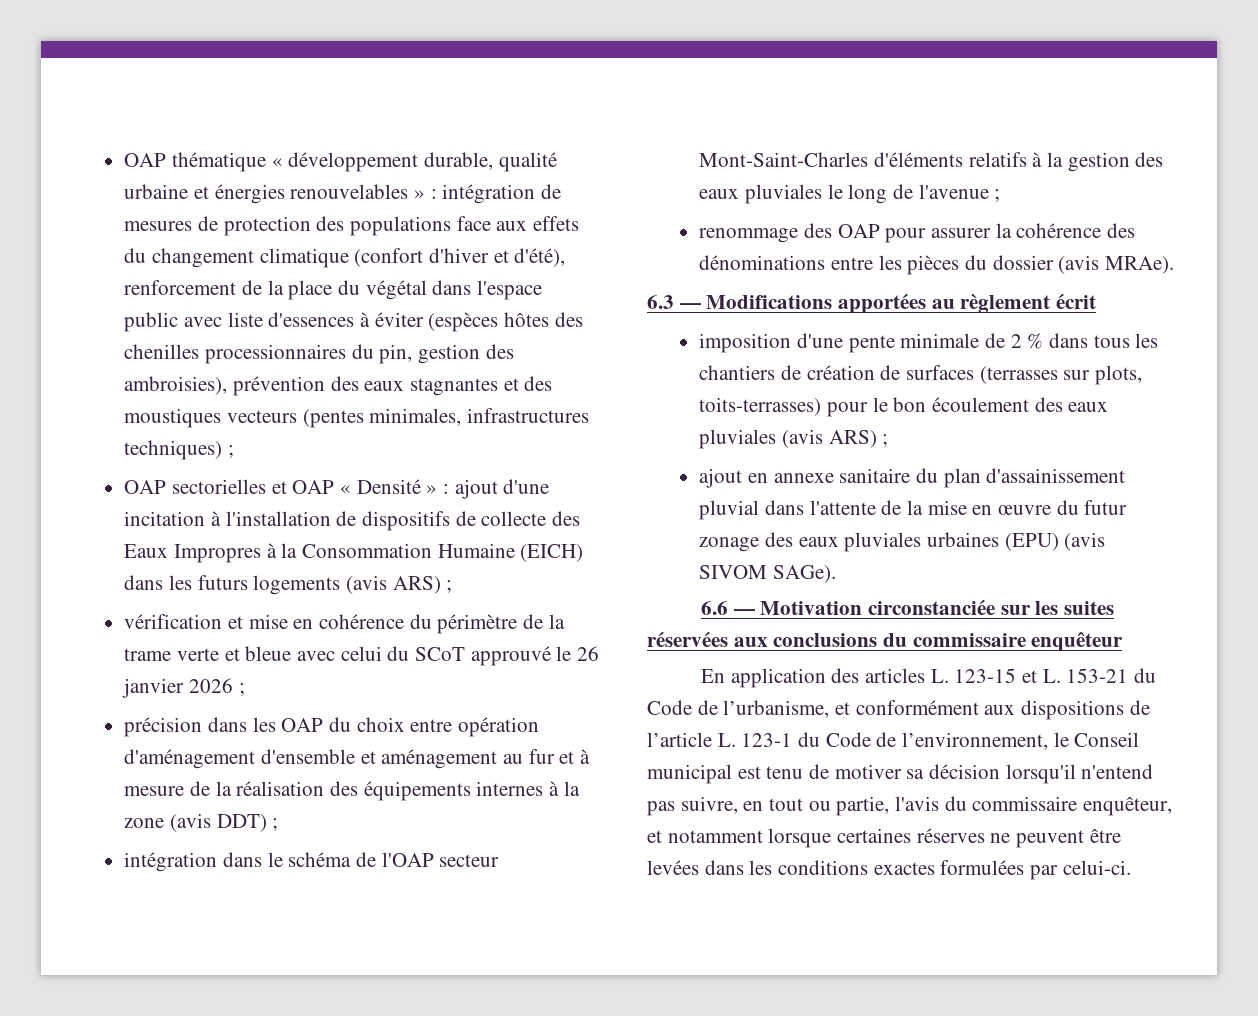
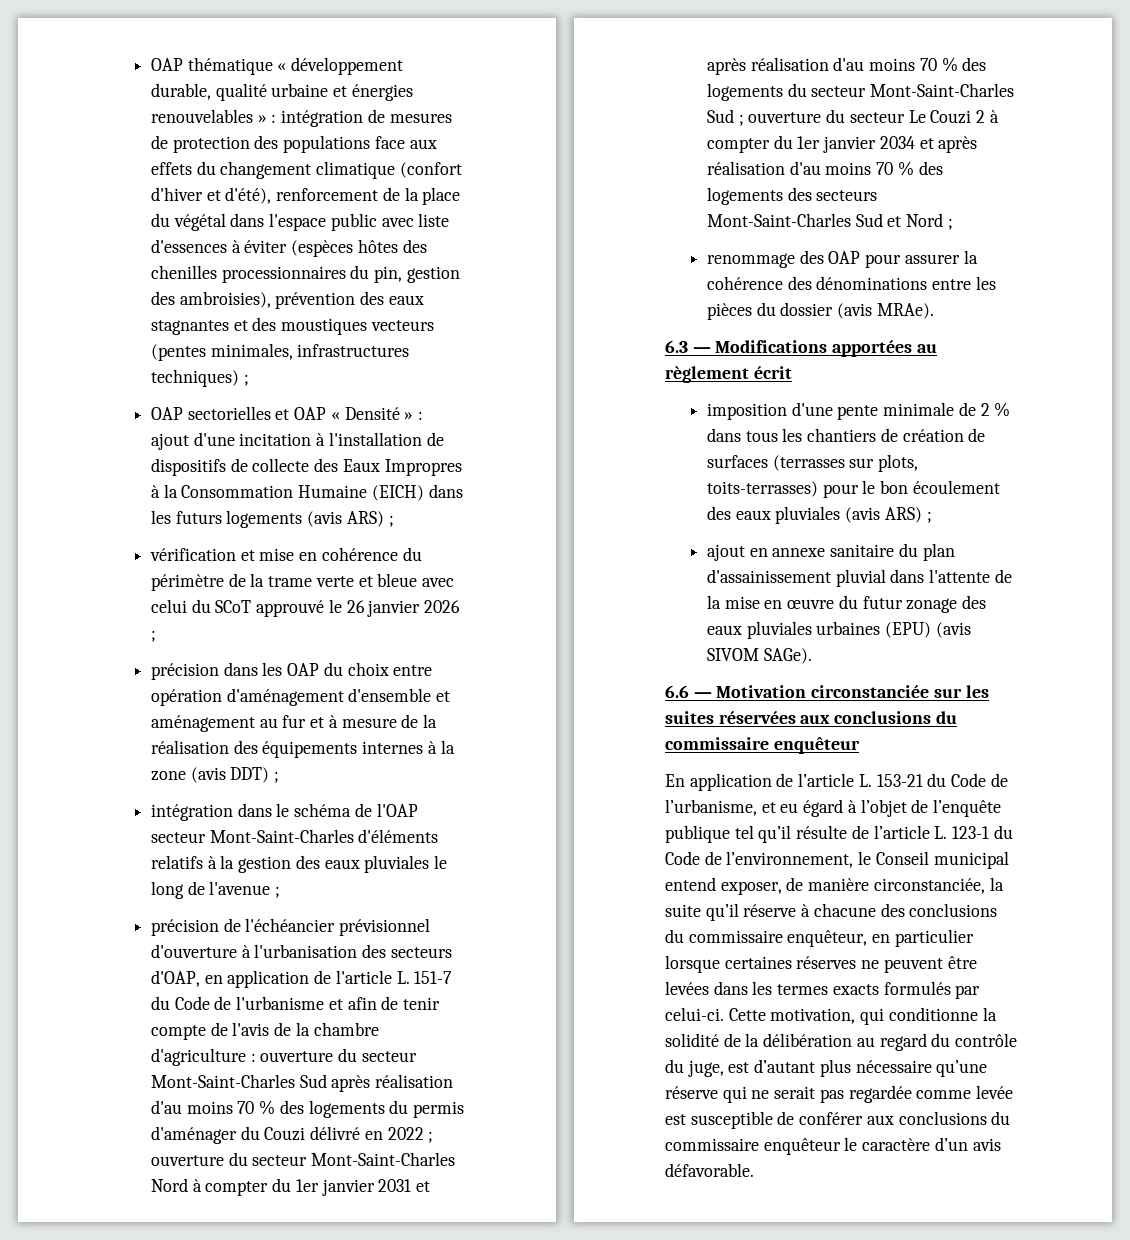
+ précision de l'échéancier prévisionnel d'ouverture à l'urbanisation des secteurs d'OAP, en application de l'article L. 151-7 du Code de l'urbanisme et afin de tenir compte de l'avis de la chambre d'agriculture : ouverture du secteur Mont-Saint-Charles Sud après réalisation d'au moins 70 % des logements du permis d'aménager du Couzi délivré en 2022 ; ouverture du secteur Mont-Saint-Charles Nord à compter du 1er janvier 2031 et après réalisation d'au moins 70 % des logements du secteur Mont-Saint-Charles Sud ; ouverture du secteur Le Couzi 2 à compter du 1er janvier 2034 et après réalisation d'au moins 70 % des logements des secteurs Mont-Saint-Charles Sud et Nord ;
- En application des articles L. 123-15 et L. 153-21 du Code de l’urbanisme, et conformément aux dispositions de l’article L. 123-1 du Code de l’environnement, le Conseil municipal est tenu de motiver sa décision lorsqu'il n'entend pas suivre, en tout ou partie, l'avis du commissaire enquêteur, et notamment lorsque certaines réserves ne peuvent être levées dans les conditions exactes formulées par celui-ci.
+ En application de l’article L. 153-21 du Code de l’urbanisme, et eu égard à l’objet de l’enquête publique tel qu’il résulte de l’article L. 123-1 du Code de l’environnement, le Conseil municipal entend exposer, de manière circonstanciée, la suite qu’il réserve à chacune des conclusions du commissaire enquêteur, en particulier lorsque certaines réserves ne peuvent être levées dans les termes exacts formulés par celui-ci. Cette motivation, qui conditionne la solidité de la délibération au regard du contrôle du juge, est d’autant plus nécessaire qu’une réserve qui ne serait pas regardée comme levée est susceptible de conférer aux conclusions du commissaire enquêteur le caractère d’un avis défavorable.

